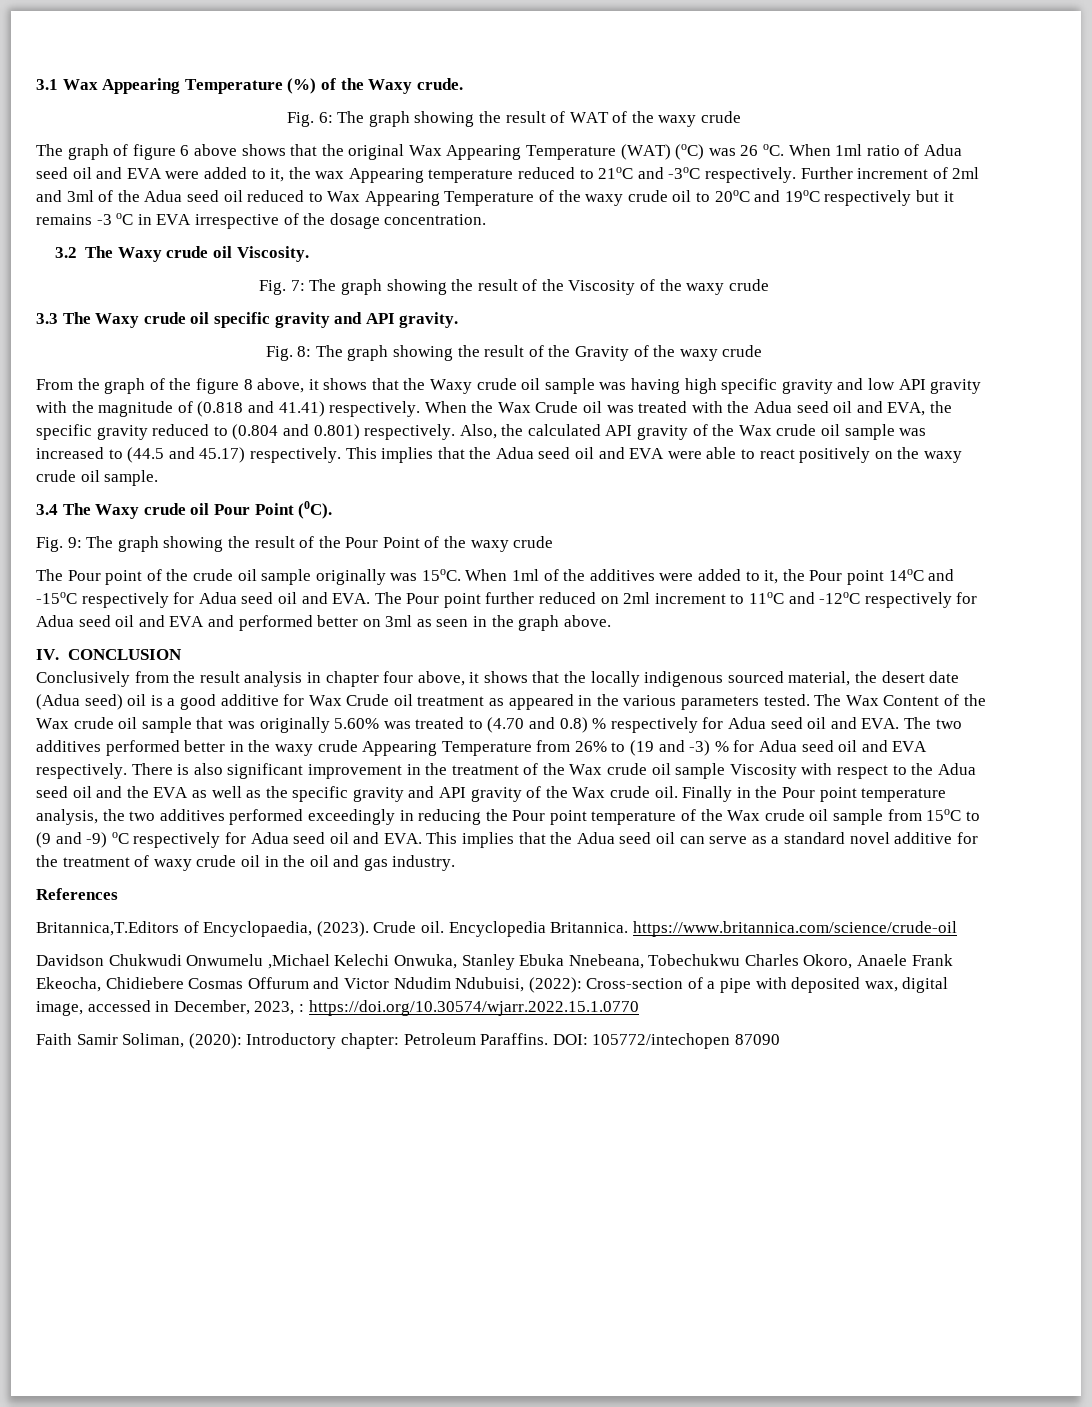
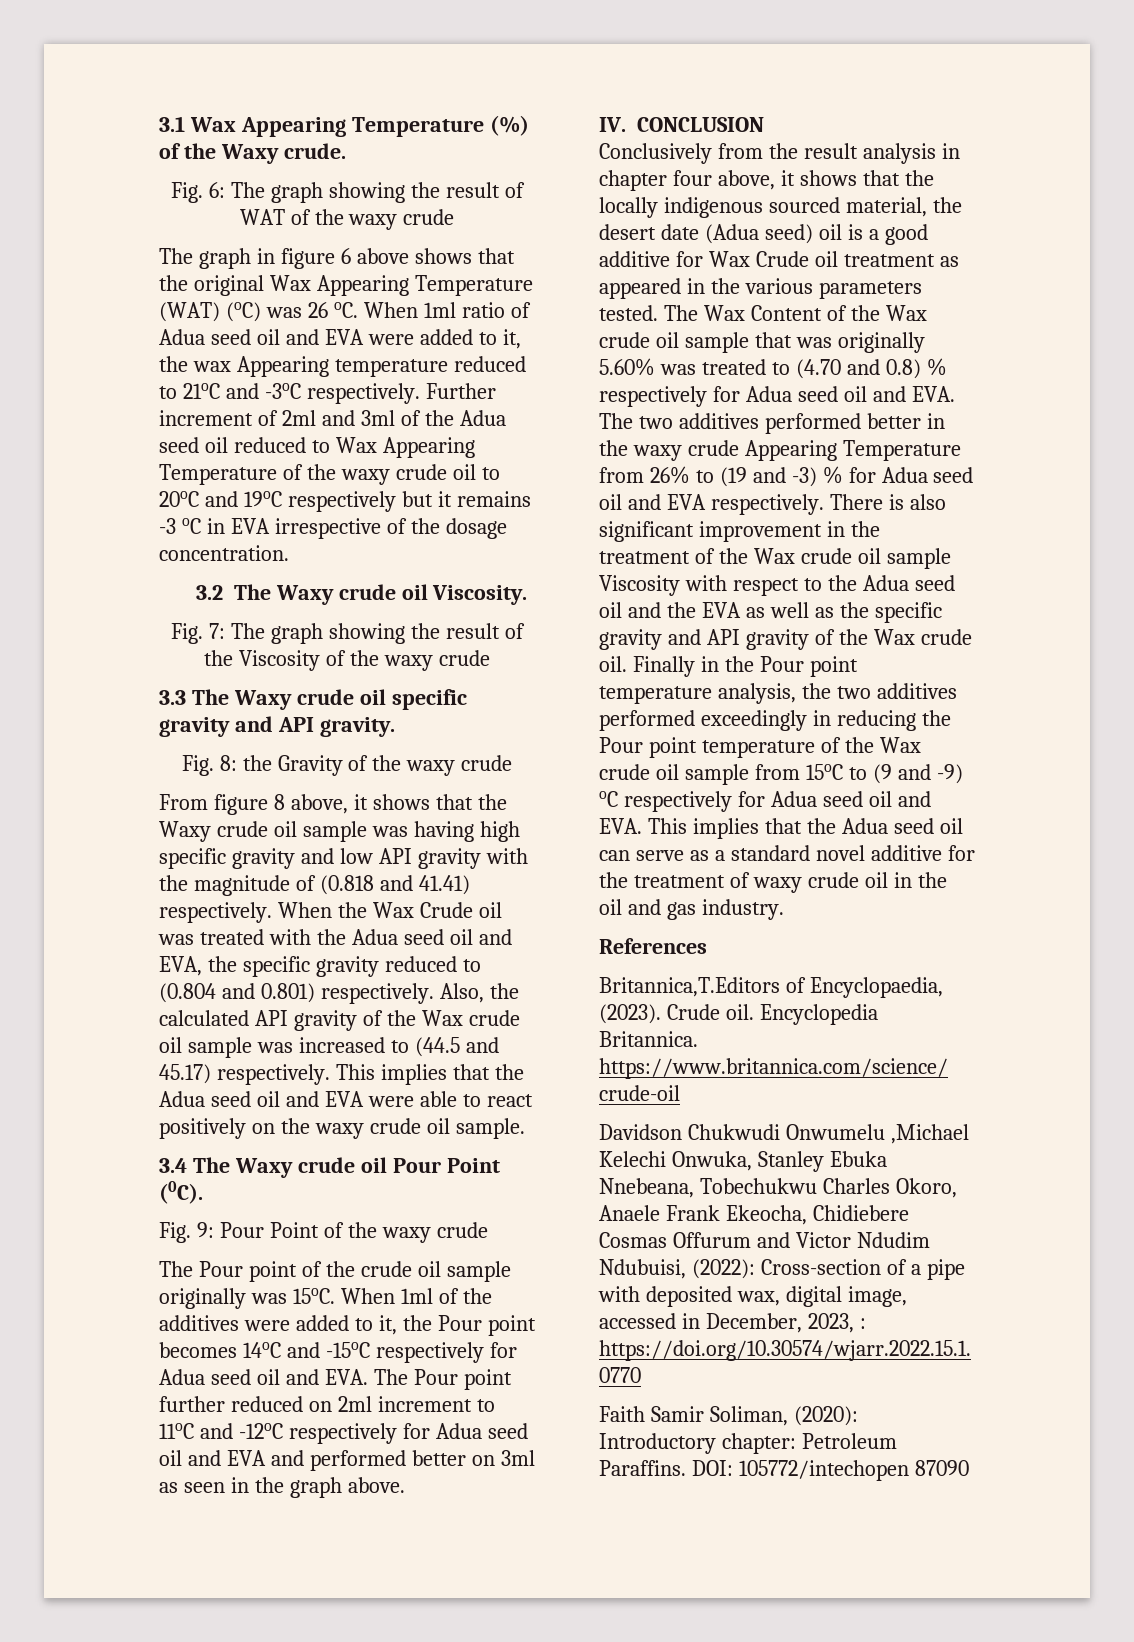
- The graph of figure 6 above shows that the original Wax Appearing Temperature (WAT) (oC) was 26 oC.
+ The graph in figure 6 above shows that the original Wax Appearing Temperature (WAT) (oC) was 26 oC.
- Fig. 8: The graph showing the result of the Gravity of the waxy crude
+ Fig. 8: the Gravity of the waxy crude
- From the graph of the figure 8 above, it shows that the Waxy crude oil sample was having high specific gravity and low API gravity with the magnitude of (0.818 and 41.41) respectively.
+ From figure 8 above, it shows that the Waxy crude oil sample was having high specific gravity and low API gravity with the magnitude of (0.818 and 41.41) respectively.
- Fig. 9: The graph showing the result of the Pour Point of the waxy crude
+ Fig. 9: Pour Point of the waxy crude
- When 1ml of the additives were added to it, the Pour point 14oC and -15oC respectively for Adua seed oil and EVA. The Pour point further reduced on 2ml increment to 11oC and -12oC respectively for Adua seed oil and EVA and performed better on 3ml as seen in the graph above.
+ When 1ml of the additives were added to it, the Pour point becomes 14oC and -15oC respectively for Adua seed oil and EVA. The Pour point further reduced on 2ml increment to 11oC and -12oC respectively for Adua seed oil and EVA and performed better on 3ml as seen in the graph above.

